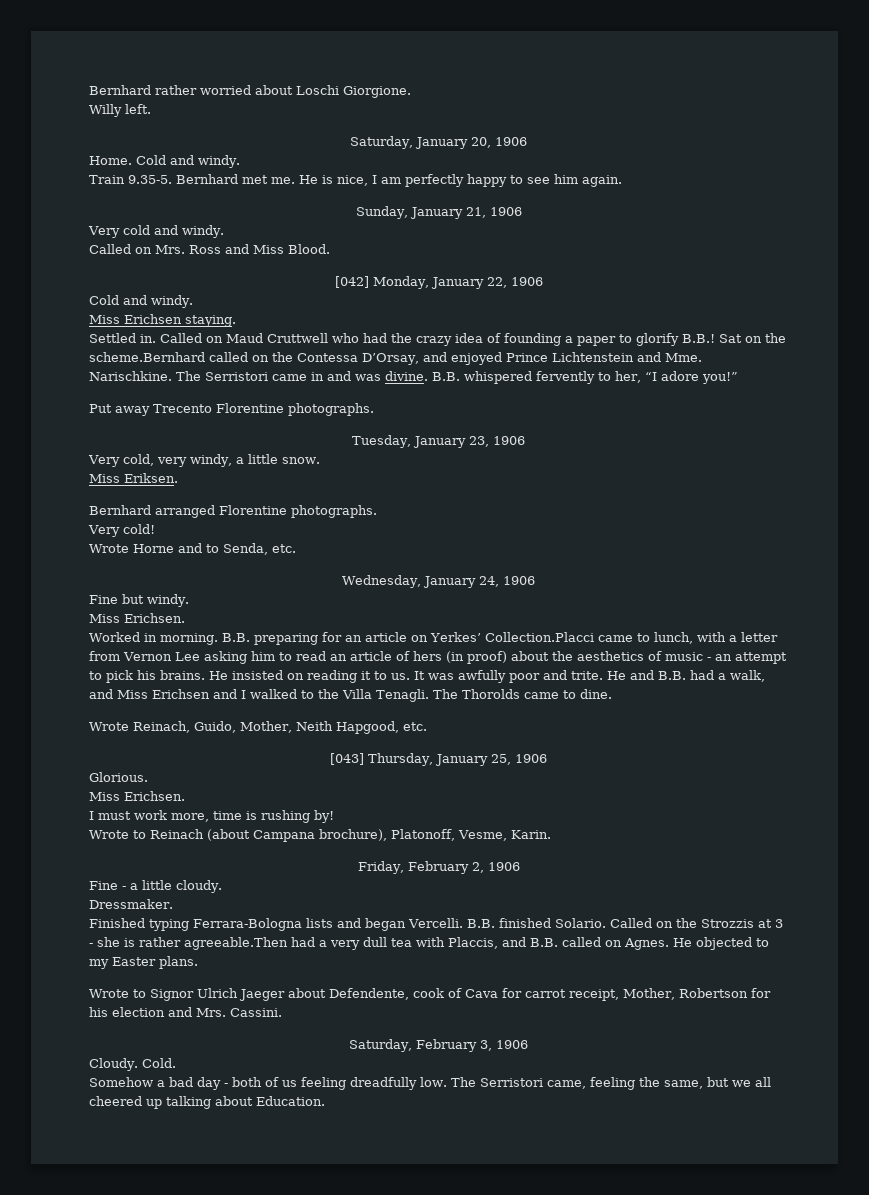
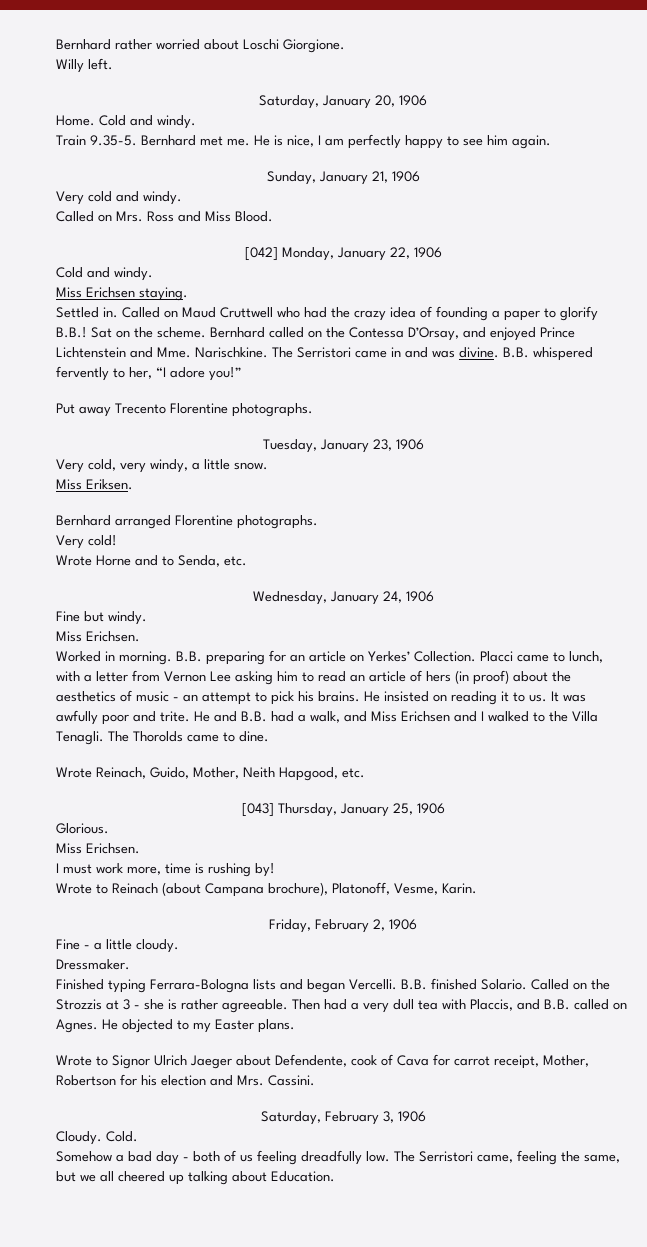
- Sat on the scheme.Bernhard called on the Contessa D’Orsay, and enjoyed Prince Lichtenstein and Mme. Narischkine.
+ Sat on the scheme. Bernhard called on the Contessa D’Orsay, and enjoyed Prince Lichtenstein and Mme. Narischkine.
- B.B. preparing for an article on Yerkes’ Collection.Placci came to lunch, with a letter from Vernon Lee asking him to read an article of hers (in proof) about the aesthetics of music - an attempt to pick his brains.
+ B.B. preparing for an article on Yerkes’ Collection. Placci came to lunch, with a letter from Vernon Lee asking him to read an article of hers (in proof) about the aesthetics of music - an attempt to pick his brains.
- Called on the Strozzis at 3 - she is rather agreeable.Then had a very dull tea with Placcis, and B.B. called on Agnes.
+ Called on the Strozzis at 3 - she is rather agreeable. Then had a very dull tea with Placcis, and B.B. called on Agnes.

